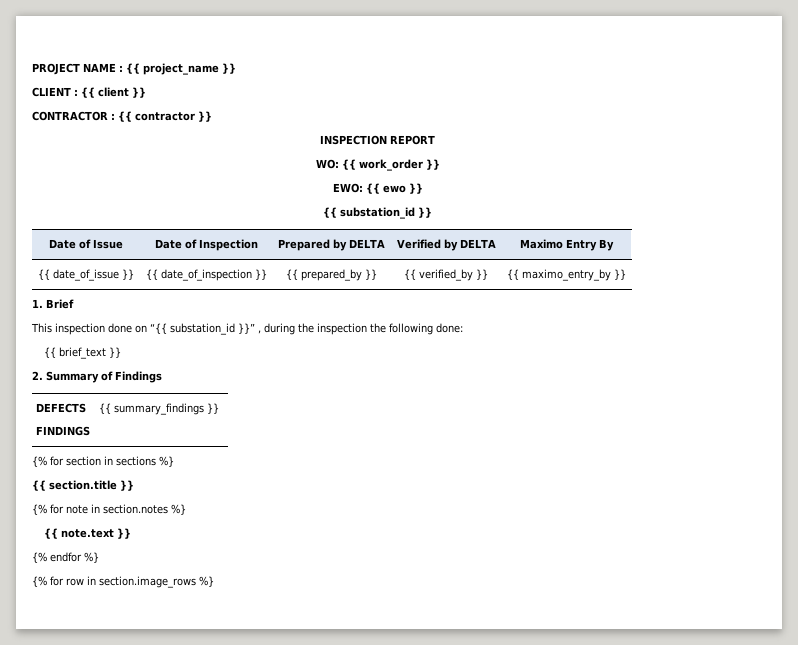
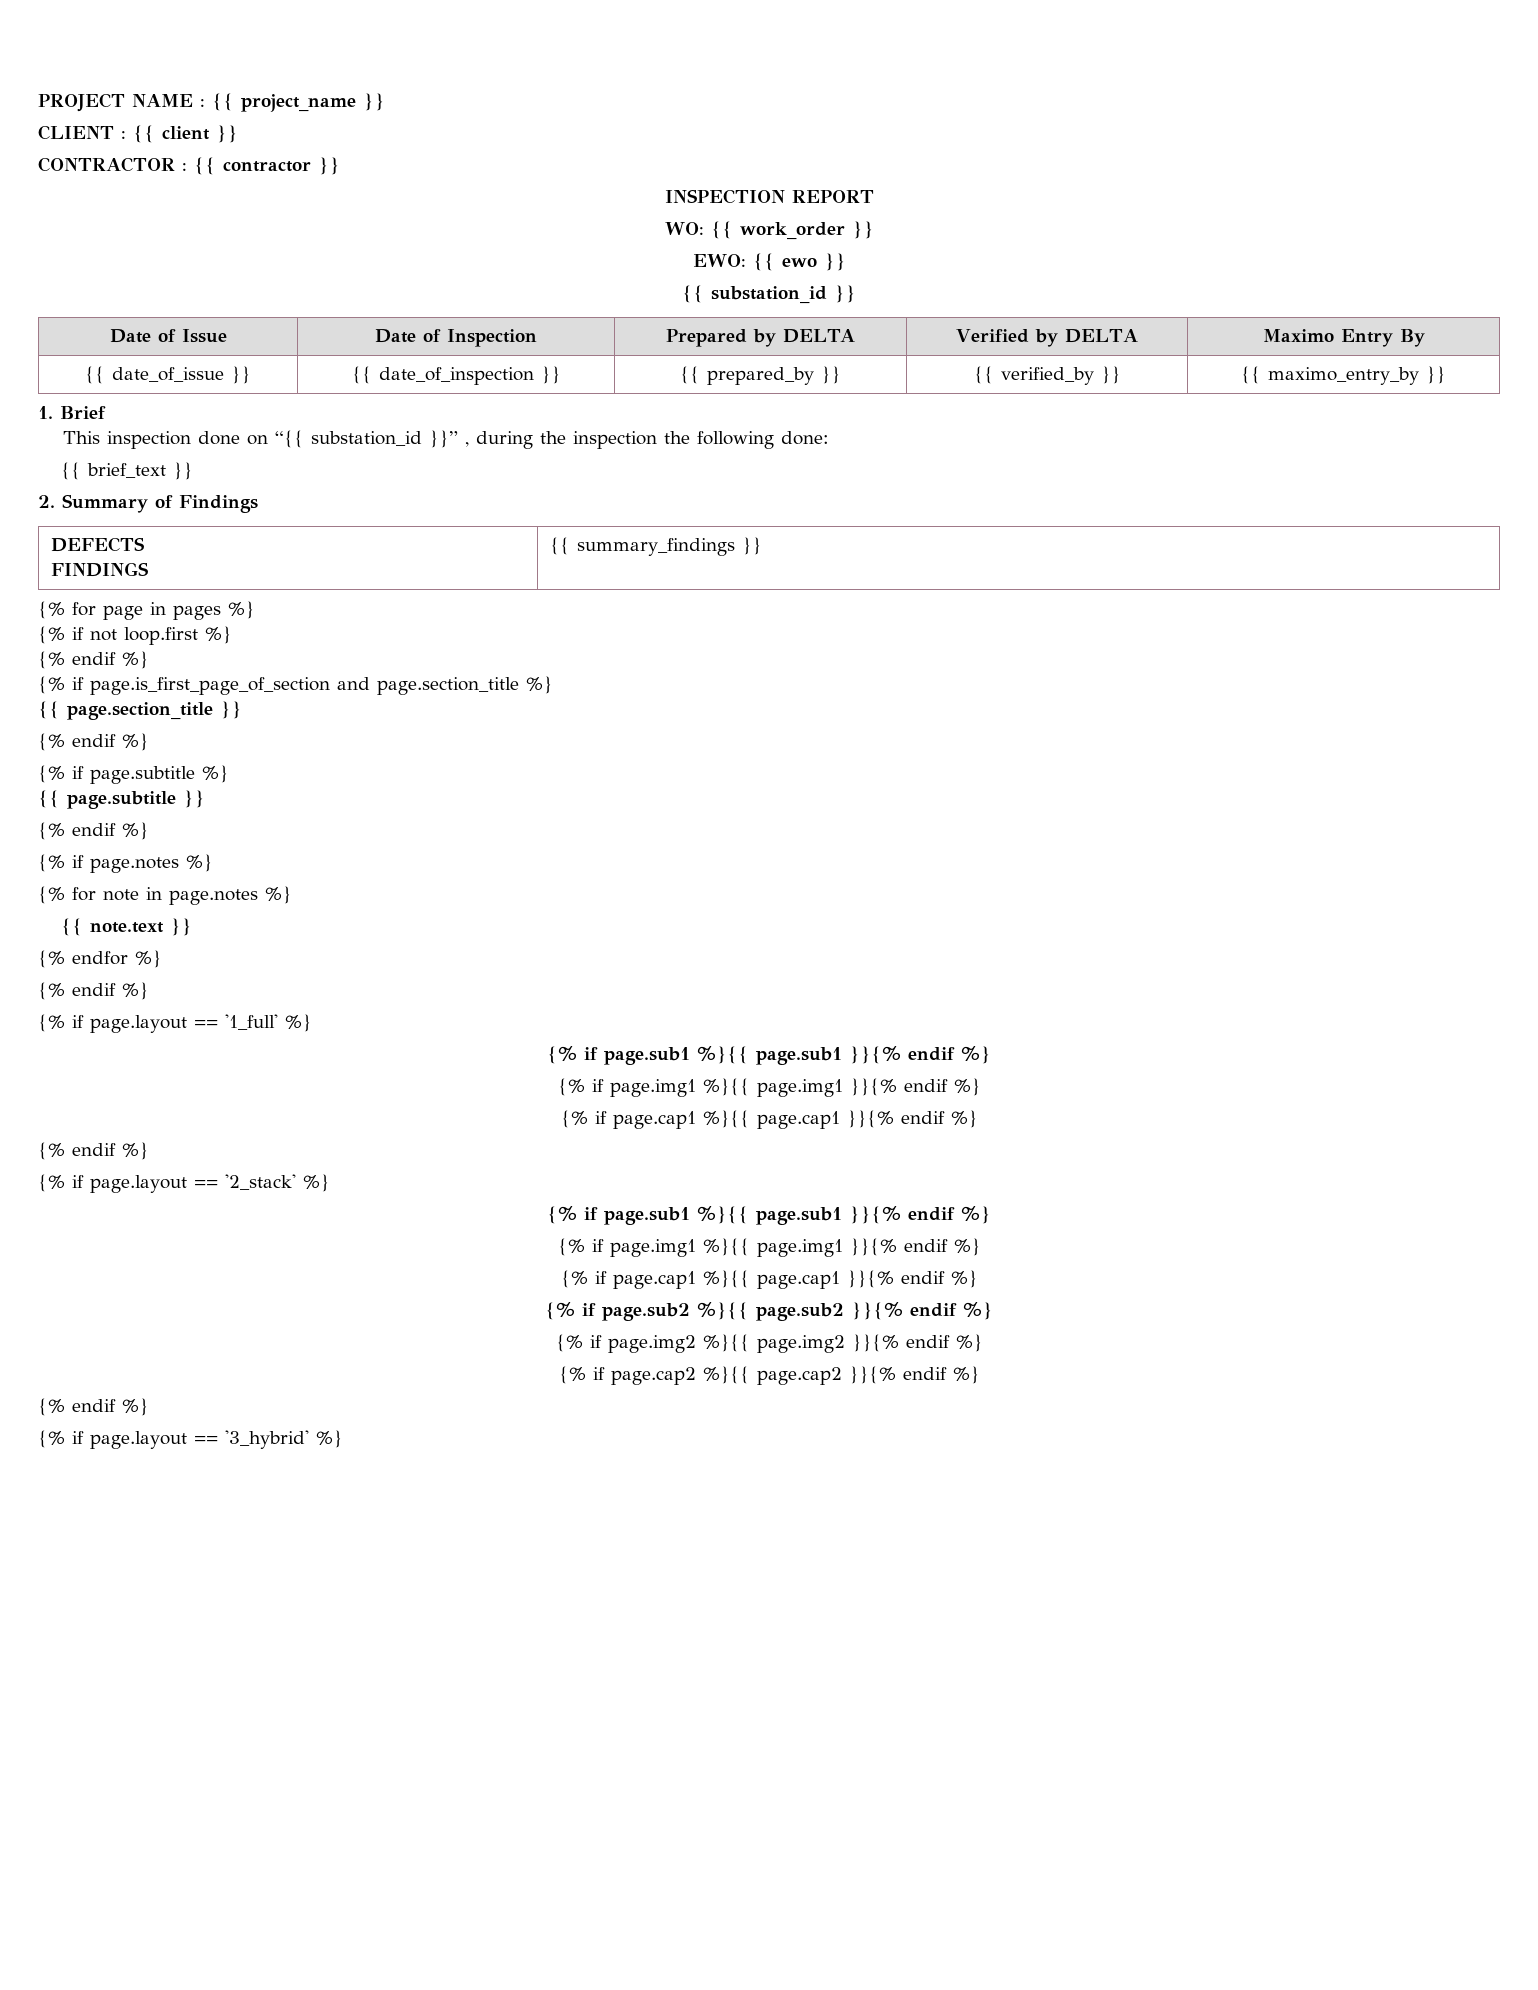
- {% for section in sections %}
- {{ section.title }}
+ {% for page in pages %}
+ {% if not loop.first %}
+ {% endif %}
+ {% if page.is_first_page_of_section and page.section_title %}
+ {{ page.section_title }}
+ {% endif %}
+ {% if page.subtitle %}
+ {{ page.subtitle }}
+ {% endif %}
+ {% if page.notes %}
- {% for note in section.notes %}
+ {% for note in page.notes %}
  {% endfor %}
- {% for row in section.image_rows %}
+ {% endif %}
+ {% if page.layout == '1_full' %}
+ {% if page.sub1 %}{{ page.sub1 }}{% endif %}
+ {% if page.img1 %}{{ page.img1 }}{% endif %}
+ {% if page.cap1 %}{{ page.cap1 }}{% endif %}
+ {% endif %}
+ {% if page.layout == '2_stack' %}
+ {% if page.sub1 %}{{ page.sub1 }}{% endif %}
+ {% if page.img1 %}{{ page.img1 }}{% endif %}
+ {% if page.cap1 %}{{ page.cap1 }}{% endif %}
+ {% if page.sub2 %}{{ page.sub2 }}{% endif %}
+ {% if page.img2 %}{{ page.img2 }}{% endif %}
+ {% if page.cap2 %}{{ page.cap2 }}{% endif %}
+ {% endif %}
+ {% if page.layout == '3_hybrid' %}

